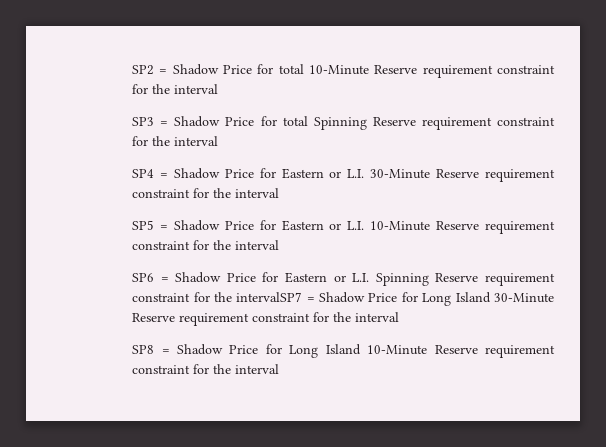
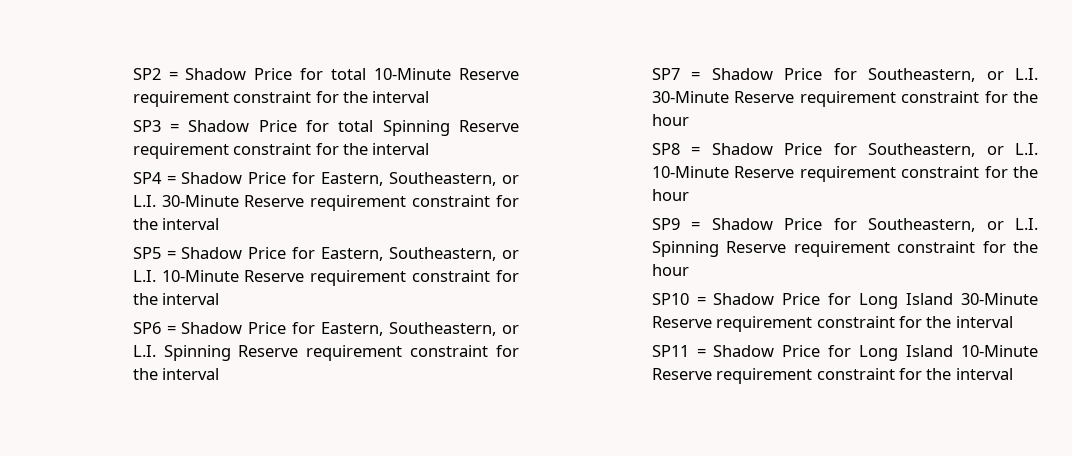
- SP4 = Shadow Price for Eastern or L.I. 30-Minute Reserve requirement constraint for the interval
+ SP4 = Shadow Price for Eastern, Southeastern, or L.I. 30-Minute Reserve requirement constraint for the interval
- SP5 = Shadow Price for Eastern or L.I. 10-Minute Reserve requirement constraint for the interval
+ SP5 = Shadow Price for Eastern, Southeastern, or L.I. 10-Minute Reserve requirement constraint for the interval
- SP6 = Shadow Price for Eastern or L.I. Spinning Reserve requirement constraint for the intervalSP7 = Shadow Price for Long Island 30-Minute Reserve requirement constraint for the interval
+ SP6 = Shadow Price for Eastern, Southeastern, or L.I. Spinning Reserve requirement constraint for the interval
+ SP7 = Shadow Price for Southeastern, or L.I. 30-Minute Reserve requirement constraint for the hour
+ SP8 = Shadow Price for Southeastern, or L.I. 10-Minute Reserve requirement constraint for the hour
+ SP9 = Shadow Price for Southeastern, or L.I. Spinning Reserve requirement constraint for the hour
+ SP10 = Shadow Price for Long Island 30-Minute Reserve requirement constraint for the interval
- SP8 = Shadow Price for Long Island 10-Minute Reserve requirement constraint for the interval
+ SP11 = Shadow Price for Long Island 10-Minute Reserve requirement constraint for the interval

